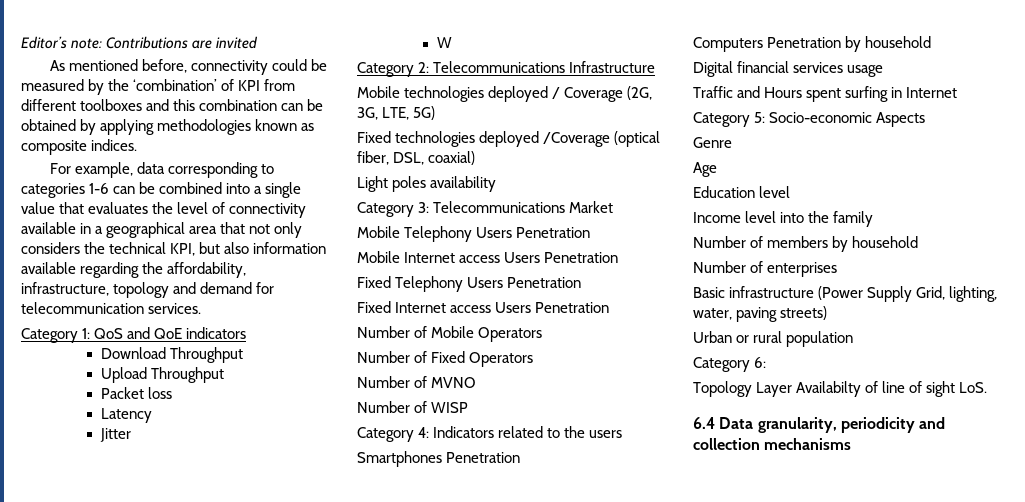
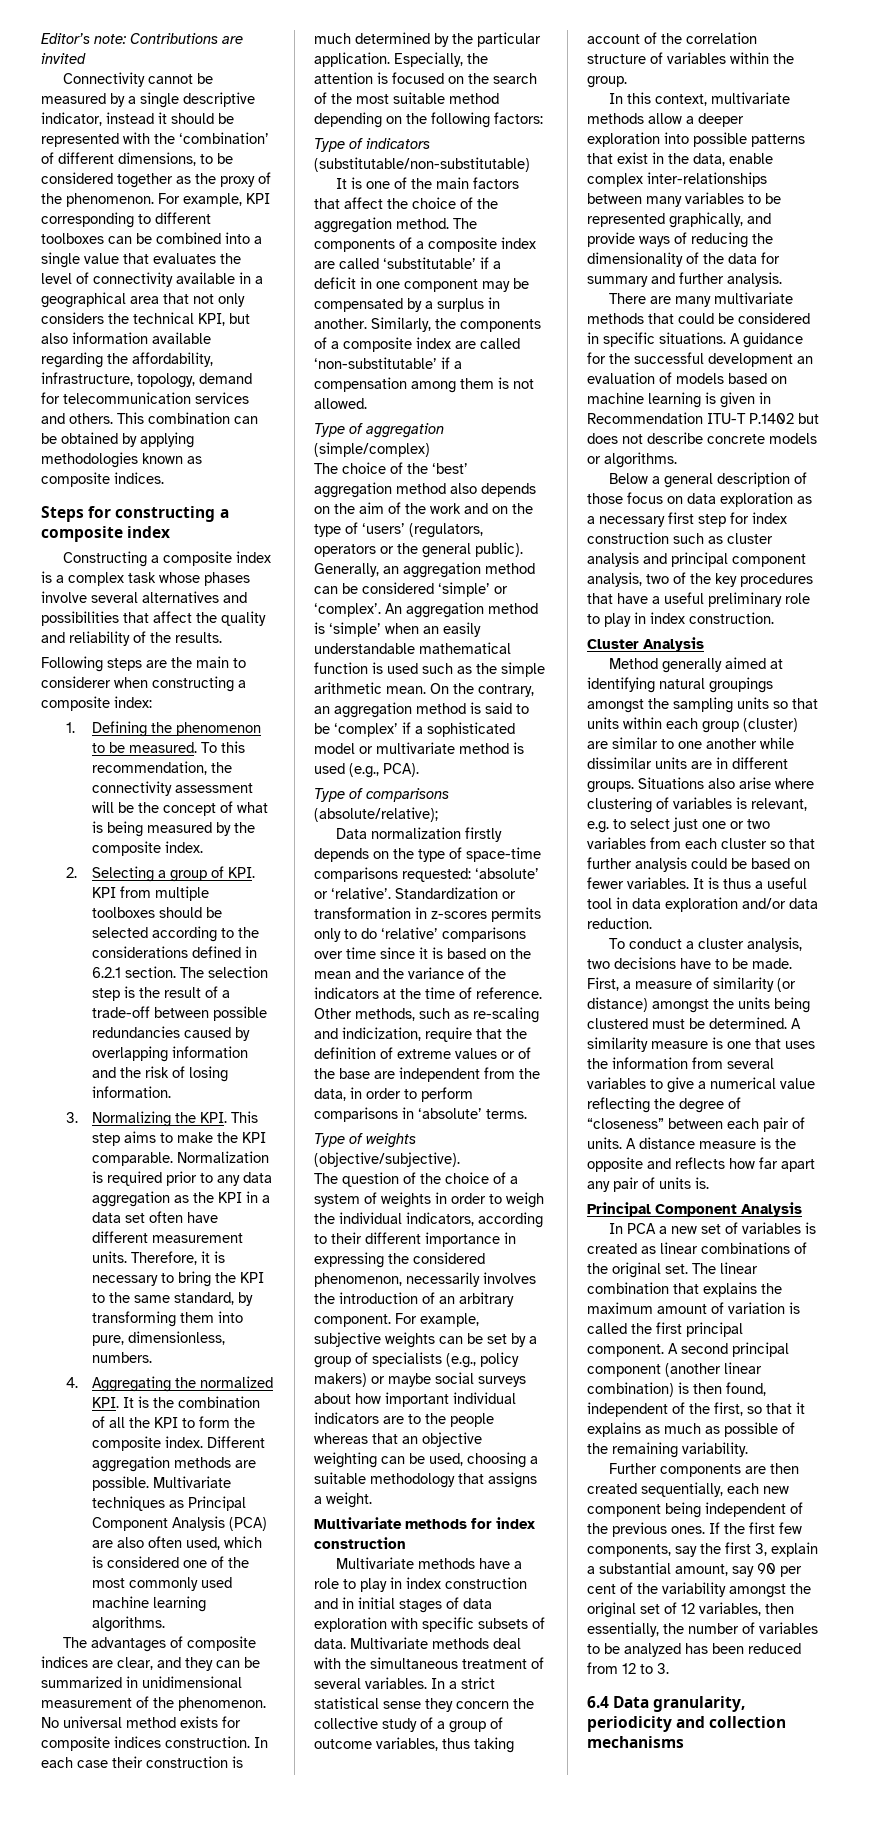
- As mentioned before, connectivity could be measured by the ‘combination’ of KPI from different toolboxes and this combination can be obtained by applying methodologies known as composite indices.
- For example, data corresponding to categories 1-6 can be combined into a single value that evaluates the level of connectivity available in a geographical area that not only considers the technical KPI, but also information available regarding the affordability, infrastructure, topology and demand for telecommunication services.
- Category 1: QoS and QoE indicators
- Download Throughput
- Upload Throughput
- Packet loss
- Latency
- Jitter
- W
- Category 2: Telecommunications Infrastructure
- Mobile technologies deployed / Coverage (2G, 3G, LTE, 5G)
- Fixed technologies deployed /Coverage (optical fiber, DSL, coaxial)
- Light poles availability
- Category 3: Telecommunications Market
- Mobile Telephony Users Penetration
- Mobile Internet access Users Penetration
- Fixed Telephony Users Penetration
- Fixed Internet access Users Penetration
- Number of Mobile Operators
- Number of Fixed Operators
- Number of MVNO
- Number of WISP
- Category 4: Indicators related to the users
- Smartphones Penetration
- Computers Penetration by household
- Digital financial services usage
- Traffic and Hours spent surfing in Internet
- Category 5: Socio-economic Aspects
- Genre
- Age
- Education level
- Income level into the family
- Number of members by household
- Number of enterprises
- Basic infrastructure (Power Supply Grid, lighting, water, paving streets)
- Urban or rural population
- Category 6:
- Topology Layer Availabilty of line of sight LoS.
+ Connectivity cannot be measured by a single descriptive indicator, instead it should be represented with the ‘combination’ of different dimensions, to be considered together as the proxy of the phenomenon. For example, KPI corresponding to different toolboxes can be combined into a single value that evaluates the level of connectivity available in a geographical area that not only considers the technical KPI, but also information available regarding the affordability, infrastructure, topology, demand for telecommunication services and others. This combination can be obtained by applying methodologies known as composite indices.
+ Steps for constructing a composite index
+ Constructing a composite index is a complex task whose phases involve several alternatives and possibilities that affect the quality and reliability of the results.
+ Following steps are the main to considerer when constructing a composite index:
+ 1. Defining the phenomenon to be measured. To this recommendation, the connectivity assessment will be the concept of what is being measured by the composite index.
+ 2. Selecting a group of KPI. KPI from multiple toolboxes should be selected according to the considerations defined in 6.2.1 section. The selection step is the result of a trade-off between possible redundancies caused by overlapping information and the risk of losing information.
+ 3. Normalizing the KPI. This step aims to make the KPI comparable. Normalization is required prior to any data aggregation as the KPI in a data set often have different measurement units. Therefore, it is necessary to bring the KPI to the same standard, by transforming them into pure, dimensionless, numbers.
+ 4. Aggregating the normalized KPI. It is the combination of all the KPI to form the composite index. Different aggregation methods are possible. Multivariate techniques as Principal Component Analysis (PCA) are also often used, which is considered one of the most commonly used machine learning algorithms.
+ The advantages of composite indices are clear, and they can be summarized in unidimensional measurement of the phenomenon. No universal method exists for composite indices construction. In each case their construction is much determined by the particular application. Especially, the attention is focused on the search of the most suitable method depending on the following factors:
+ Type of indicators (substitutable/non-substitutable)
+ It is one of the main factors that affect the choice of the aggregation method. The components of a composite index are called ‘substitutable’ if a deficit in one component may be compensated by a surplus in another. Similarly, the components of a composite index are called ‘non-substitutable’ if a compensation among them is not allowed.
+ Type of aggregation (simple/complex)
+ The choice of the ‘best’ aggregation method also depends on the aim of the work and on the type of ‘users’ (regulators, operators or the general public). Generally, an aggregation method can be considered ‘simple’ or ‘complex’. An aggregation method is ‘simple’ when an easily understandable mathematical function is used such as the simple arithmetic mean. On the contrary, an aggregation method is said to be ‘complex’ if a sophisticated model or multivariate method is used (e.g., PCA).
+ Type of comparisons (absolute/relative);
+ Data normalization firstly depends on the type of space-time comparisons requested: ‘absolute’ or ‘relative’. Standardization or transformation in z-scores permits only to do ‘relative’ comparisons over time since it is based on the mean and the variance of the indicators at the time of reference. Other methods, such as re-scaling and indicization, require that the definition of extreme values or of the base are independent from the data, in order to perform comparisons in ‘absolute’ terms.
+ Type of weights (objective/subjective).
+ The question of the choice of a system of weights in order to weigh the individual indicators, according to their different importance in expressing the considered phenomenon, necessarily involves the introduction of an arbitrary component. For example, subjective weights can be set by a group of specialists (e.g., policy makers) or maybe social surveys about how important individual indicators are to the people whereas that an objective weighting can be used, choosing a suitable methodology that assigns a weight.
+ Multivariate methods for index construction
+ Multivariate methods have a role to play in index construction and in initial stages of data exploration with specific subsets of data. Multivariate methods deal with the simultaneous treatment of several variables. In a strict statistical sense they concern the collective study of a group of outcome variables, thus taking account of the correlation structure of variables within the group.
+ In this context, multivariate methods allow a deeper exploration into possible patterns that exist in the data, enable complex inter-relationships between many variables to be represented graphically, and provide ways of reducing the dimensionality of the data for summary and further analysis.
+ There are many multivariate methods that could be considered in specific situations. A guidance for the successful development an evaluation of models based on machine learning is given in Recommendation ITU-T P.1402 but does not describe concrete models or algorithms.
+ Below a general description of those focus on data exploration as a necessary first step for index construction such as cluster analysis and principal component analysis, two of the key procedures that have a useful preliminary role to play in index construction.
+ Cluster Analysis
+ Method generally aimed at identifying natural groupings amongst the sampling units so that units within each group (cluster) are similar to one another while dissimilar units are in different groups. Situations also arise where clustering of variables is relevant, e.g. to select just one or two variables from each cluster so that further analysis could be based on fewer variables. It is thus a useful tool in data exploration and/or data reduction.
+ To conduct a cluster analysis, two decisions have to be made. First, a measure of similarity (or distance) amongst the units being clustered must be determined. A similarity measure is one that uses the information from several variables to give a numerical value reflecting the degree of “closeness” between each pair of units. A distance measure is the opposite and reflects how far apart any pair of units is.
+ Principal Component Analysis
+ In PCA a new set of variables is created as linear combinations of the original set. The linear combination that explains the maximum amount of variation is called the first principal component. A second principal component (another linear combination) is then found, independent of the first, so that it explains as much as possible of the remaining variability.
+ Further components are then created sequentially, each new component being independent of the previous ones. If the first few components, say the first 3, explain a substantial amount, say 90 per cent of the variability amongst the original set of 12 variables, then essentially, the number of variables to be analyzed has been reduced from 12 to 3.

